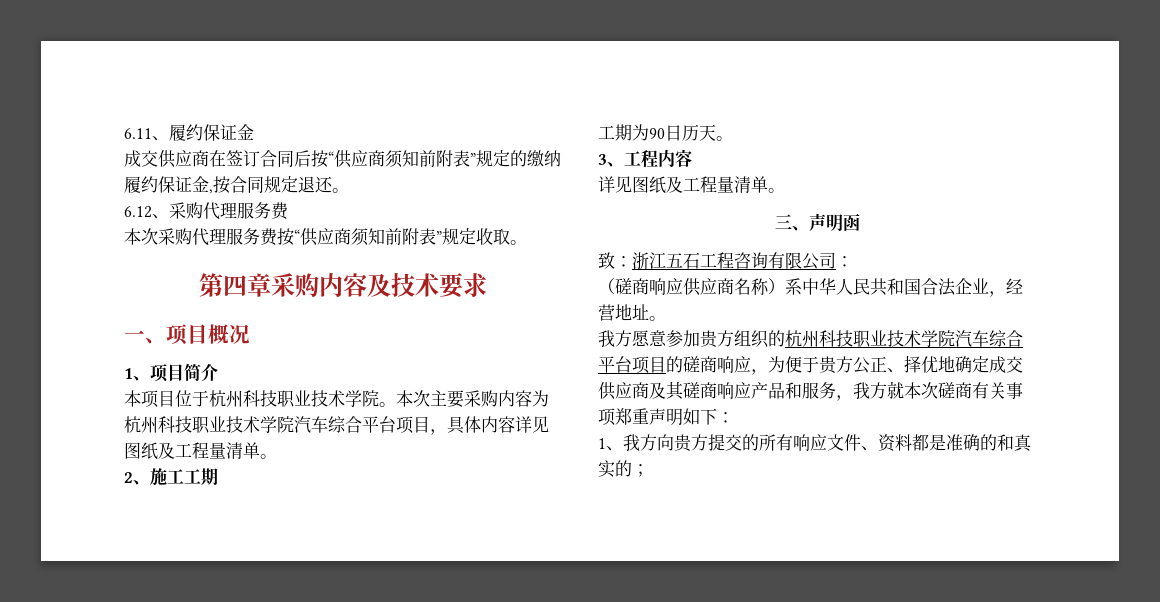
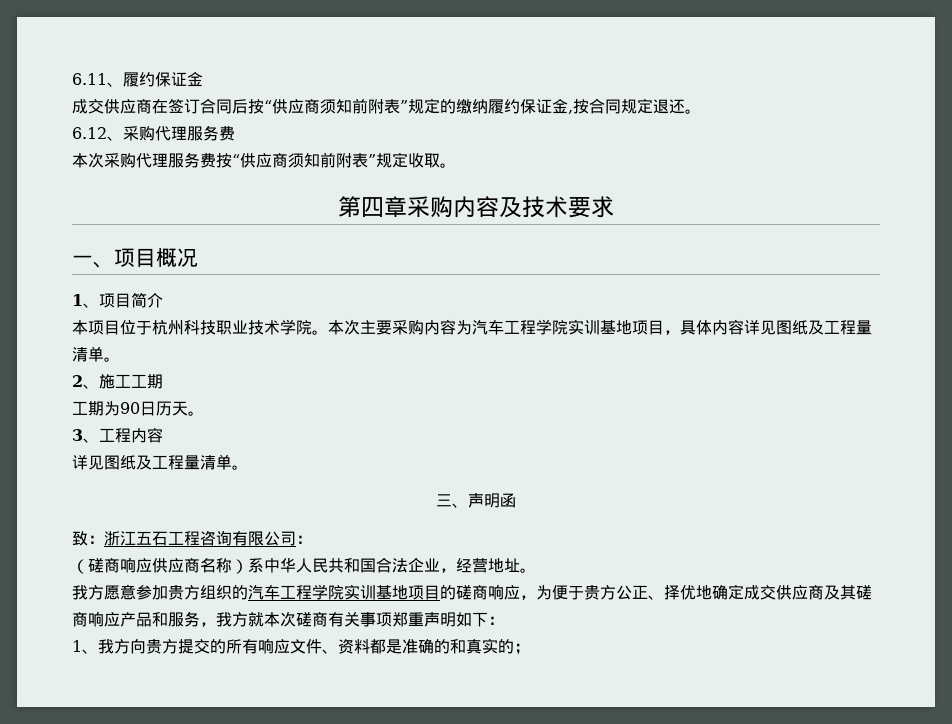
- 本次主要采购内容为杭州科技职业技术学院汽车综合平台项目，具体内容详见图纸及工程量清单。
+ 本次主要采购内容为汽车工程学院实训基地项目，具体内容详见图纸及工程量清单。
- 我方愿意参加贵方组织的杭州科技职业技术学院汽车综合平台项目的磋商响应，为便于贵方公正、择优地确定成交供应商及其磋商响应产品和服务，我方就本次磋商有关事项郑重声明如下：
+ 我方愿意参加贵方组织的汽车工程学院实训基地项目的磋商响应，为便于贵方公正、择优地确定成交供应商及其磋商响应产品和服务，我方就本次磋商有关事项郑重声明如下：

